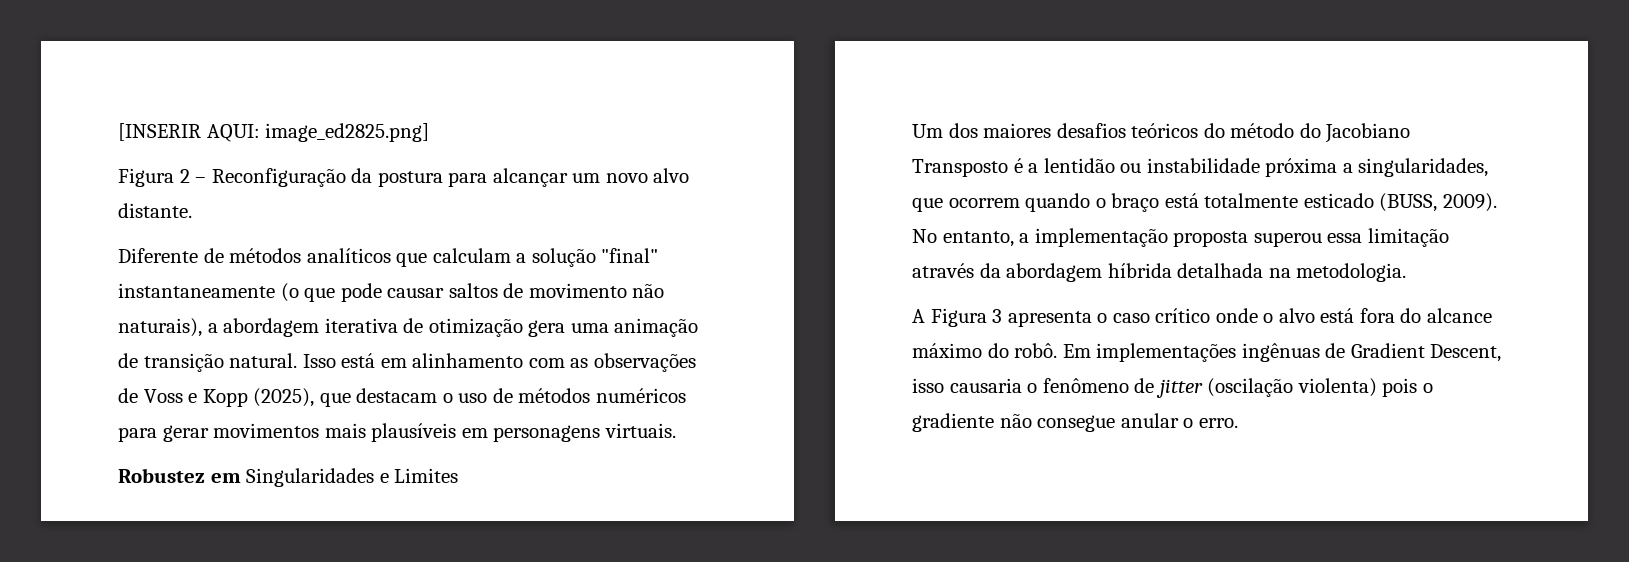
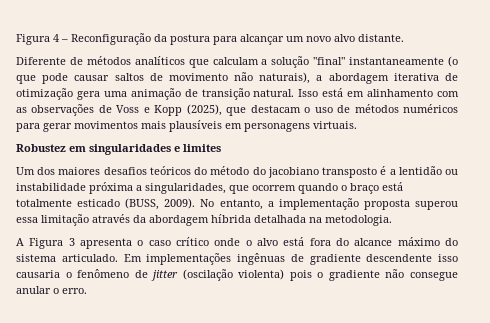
- [INSERIR AQUI: image_ed2825.png]
- Figura 2 – Reconfiguração da postura para alcançar um novo alvo distante.
+ Figura 4 – Reconfiguração da postura para alcançar um novo alvo distante.
- Robustez em Singularidades e Limites
+ Robustez em singularidades e limites
- Um dos maiores desafios teóricos do método do Jacobiano Transposto é a lentidão ou instabilidade próxima a singularidades, que ocorrem quando o braço está totalmente esticado (BUSS, 2009).
+ Um dos maiores desafios teóricos do método do jacobiano transposto é a lentidão ou instabilidade próxima a singularidades, que ocorrem quando o braço está totalmente esticado (BUSS, 2009).
- A Figura 3 apresenta o caso crítico onde o alvo está fora do alcance máximo do robô.
+ A Figura 3 apresenta o caso crítico onde o alvo está fora do alcance máximo do sistema articulado.
- Em implementações ingênuas de Gradient Descent, isso causaria o fenômeno de jitter (oscilação violenta) pois o gradiente não consegue anular o erro.
+ Em implementações ingênuas de gradiente descendente isso causaria o fenômeno de jitter (oscilação violenta) pois o gradiente não consegue anular o erro.

